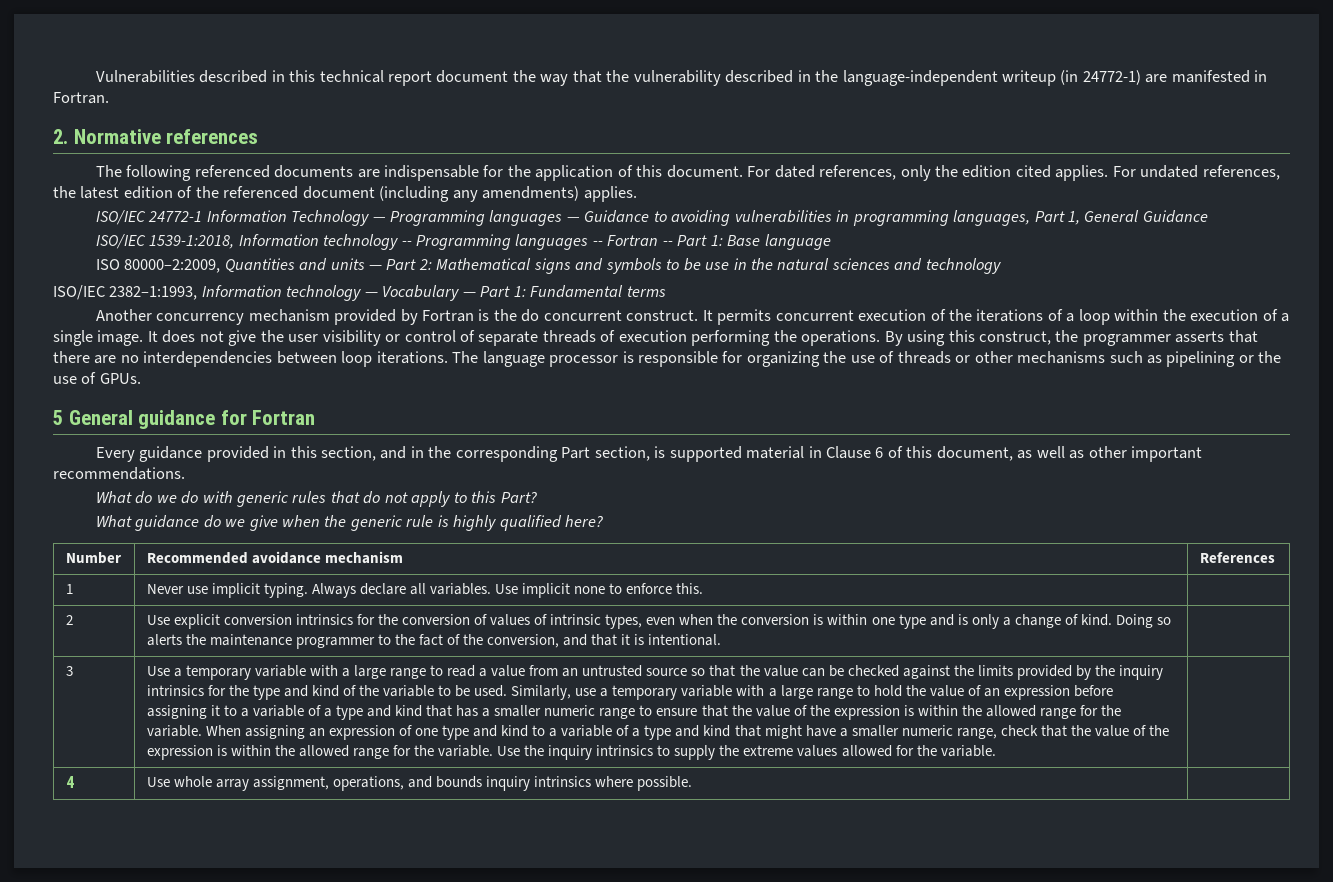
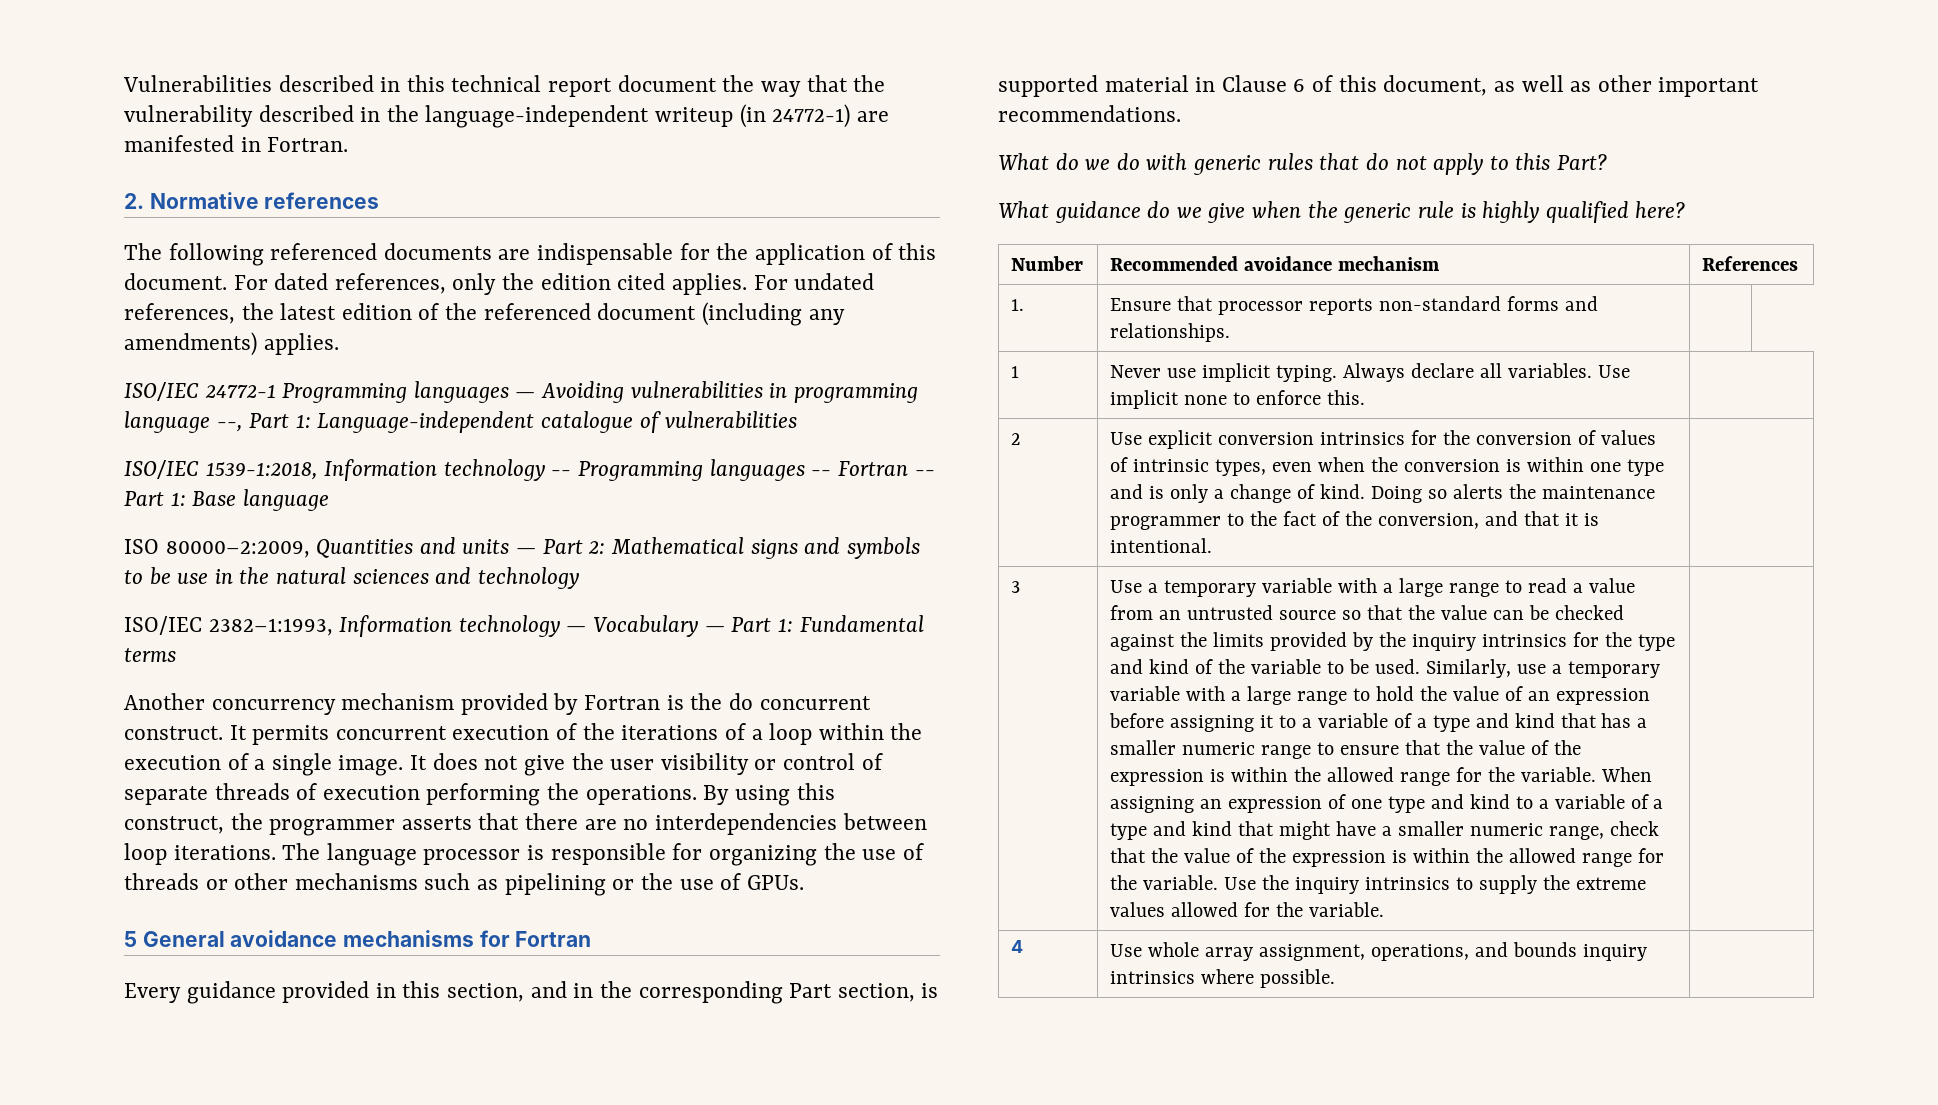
- ISO/IEC 24772-1 Information Technology — Programming languages — Guidance to avoiding vulnerabilities in programming languages, Part 1, General Guidance
+ ISO/IEC 24772-1 Programming languages — Avoiding vulnerabilities in programming language --, Part 1: Language-independent catalogue of vulnerabilities
- 5 General guidance for Fortran
+ 5 General avoidance mechanisms for Fortran
+ 1. | Ensure that processor reports non-standard forms and relationships. |

